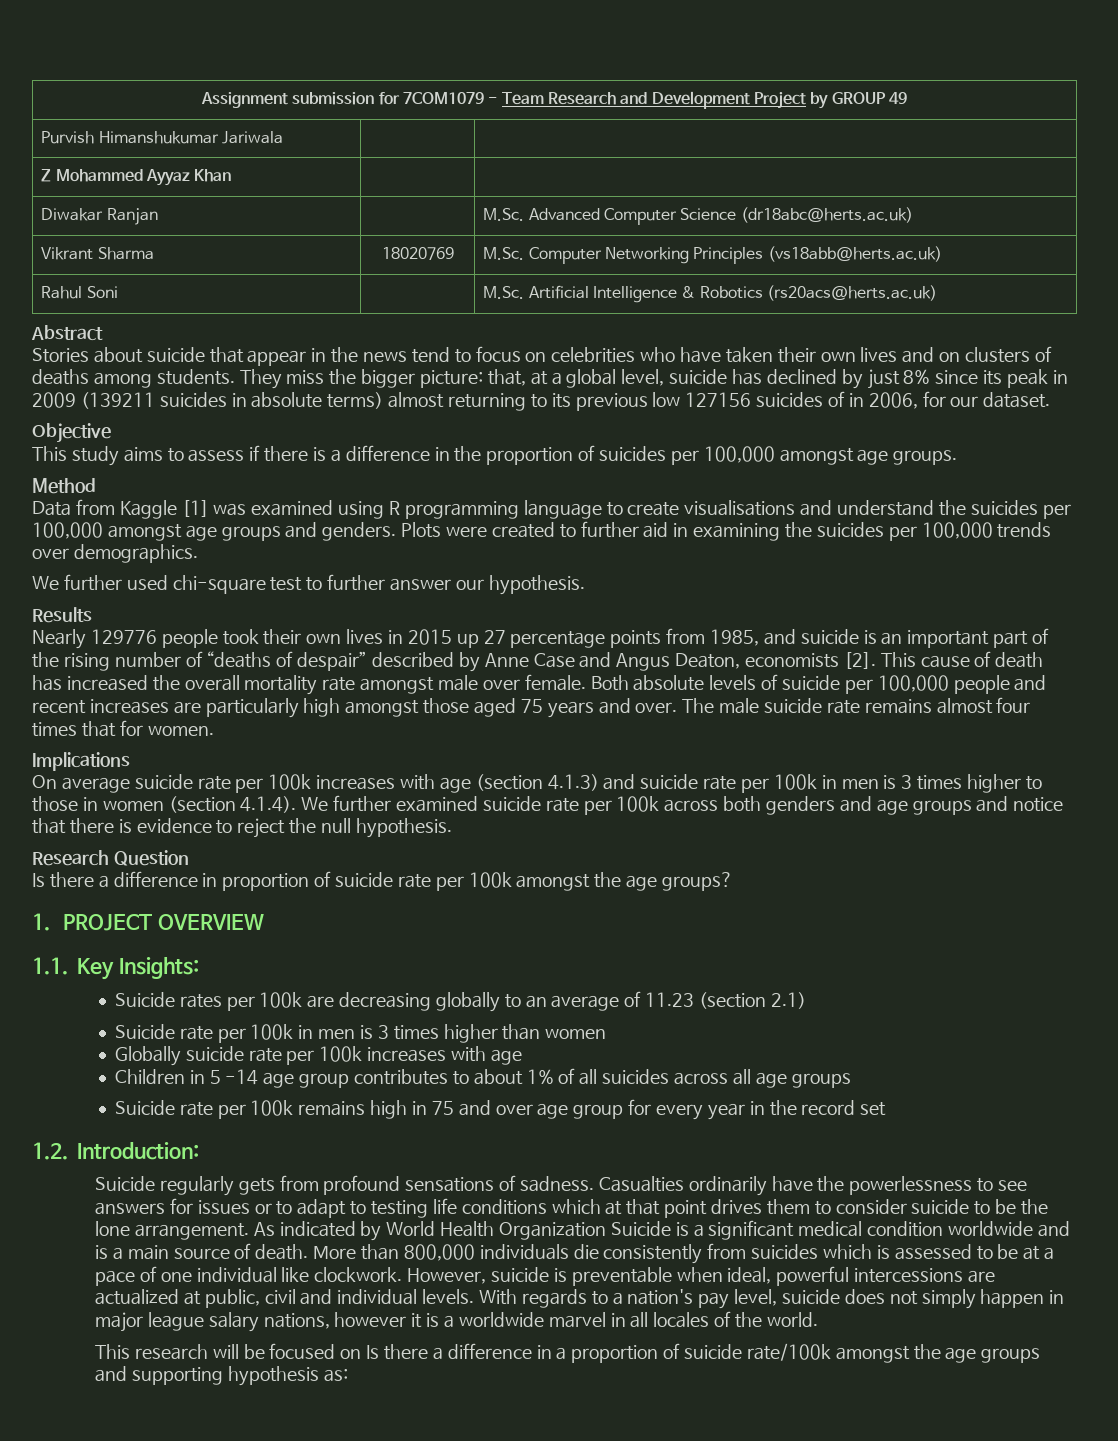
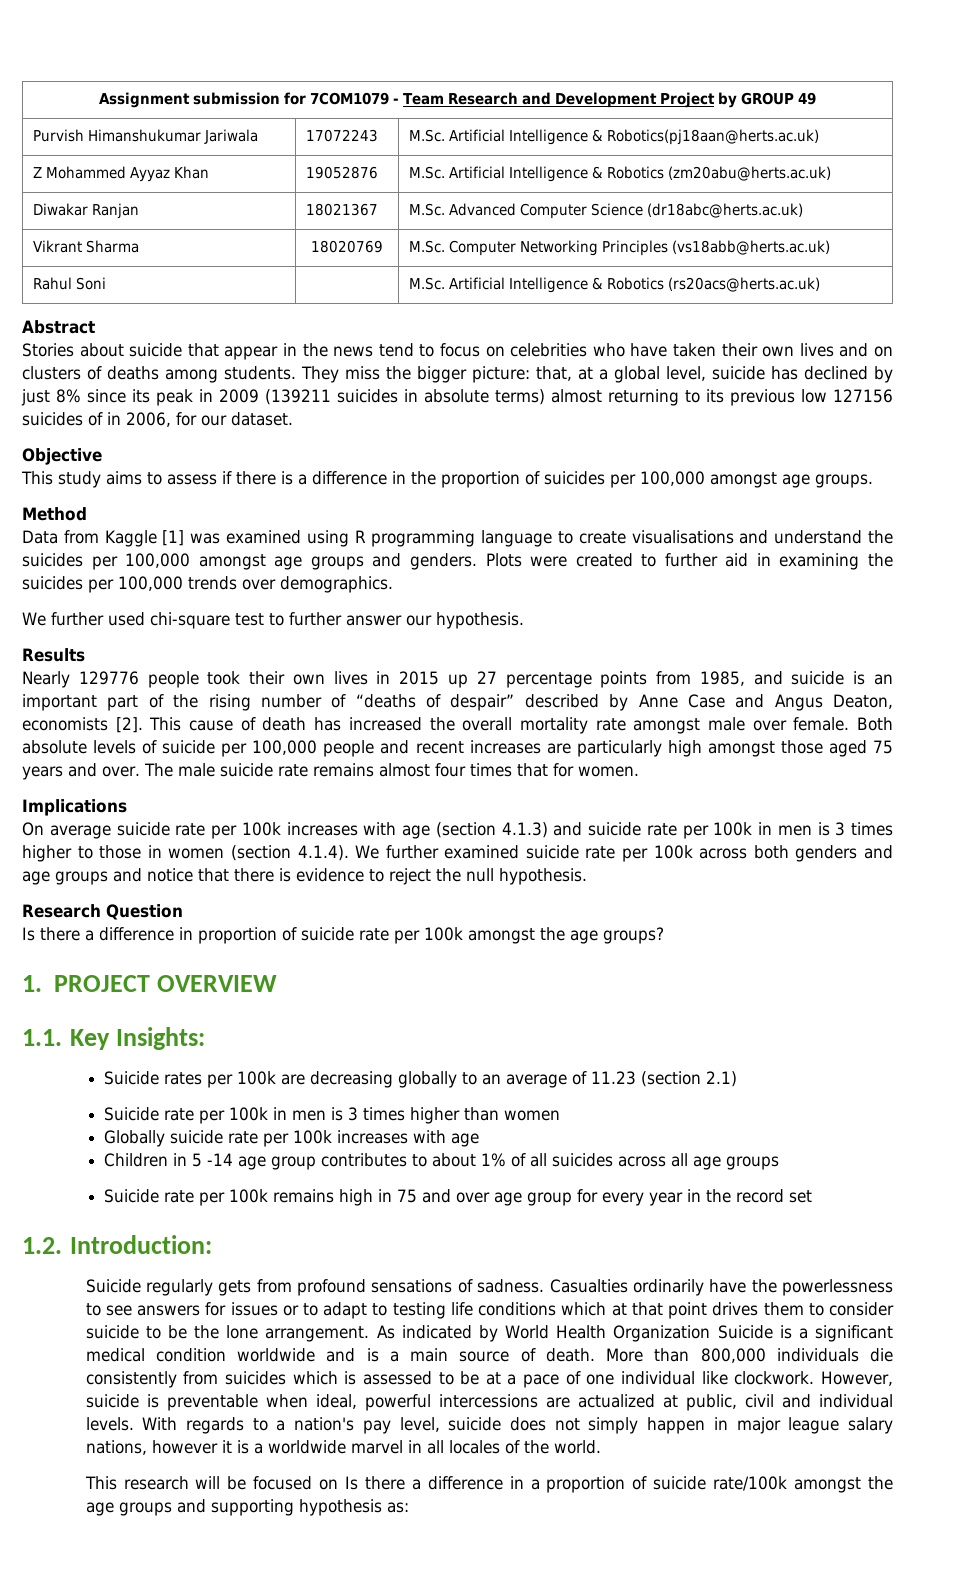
- Purvish Himanshukumar Jariwala | |
- Z Mohammed Ayyaz Khan | |
+ Purvish Himanshukumar Jariwala | 17072243 | M.Sc. Artificial Intelligence & Robotics(pj18aan@herts.ac.uk)
+ Z Mohammed Ayyaz Khan | 19052876 | M.Sc. Artificial Intelligence & Robotics (zm20abu@herts.ac.uk)
- Diwakar Ranjan | | M.Sc. Advanced Computer Science (dr18abc@herts.ac.uk)
+ Diwakar Ranjan | 18021367 | M.Sc. Advanced Computer Science (dr18abc@herts.ac.uk)

